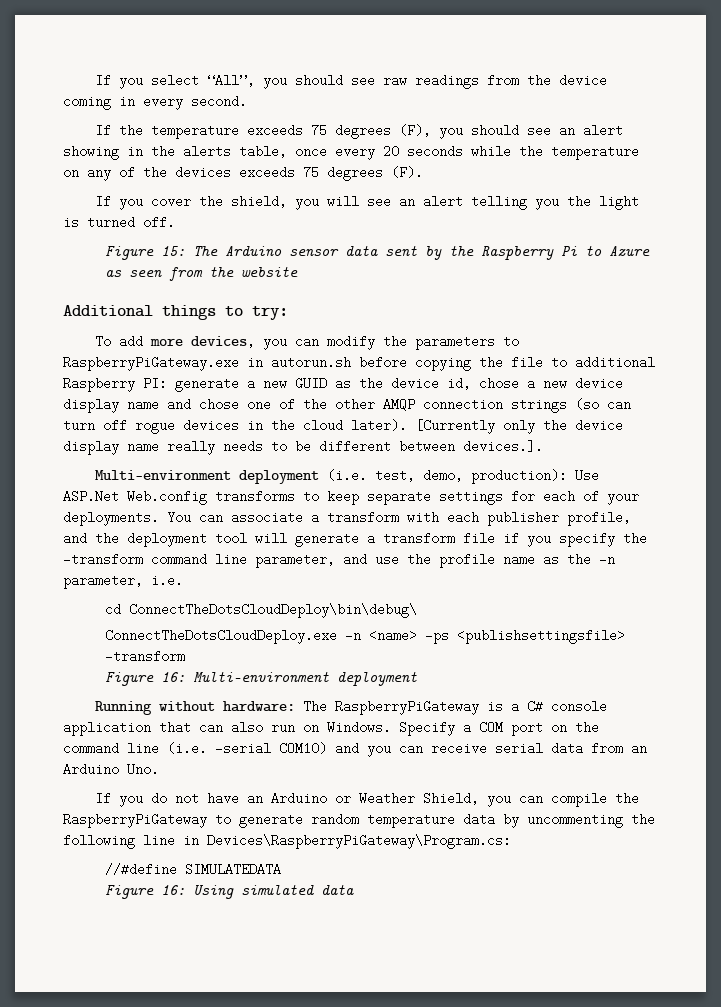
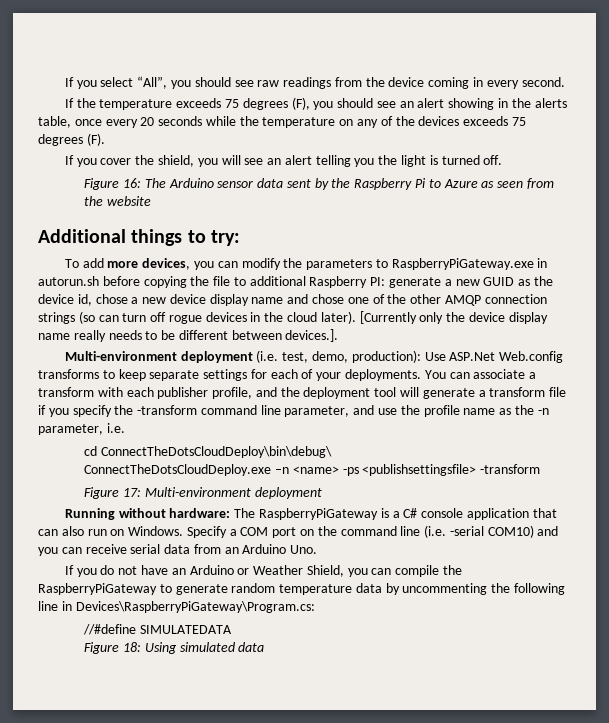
- Figure 15: The Arduino sensor data sent by the Raspberry Pi to Azure as seen from the website
+ Figure 16: The Arduino sensor data sent by the Raspberry Pi to Azure as seen from the website
- Figure 16: Multi-environment deployment
+ Figure 17: Multi-environment deployment
- Figure 16: Using simulated data
+ Figure 18: Using simulated data

